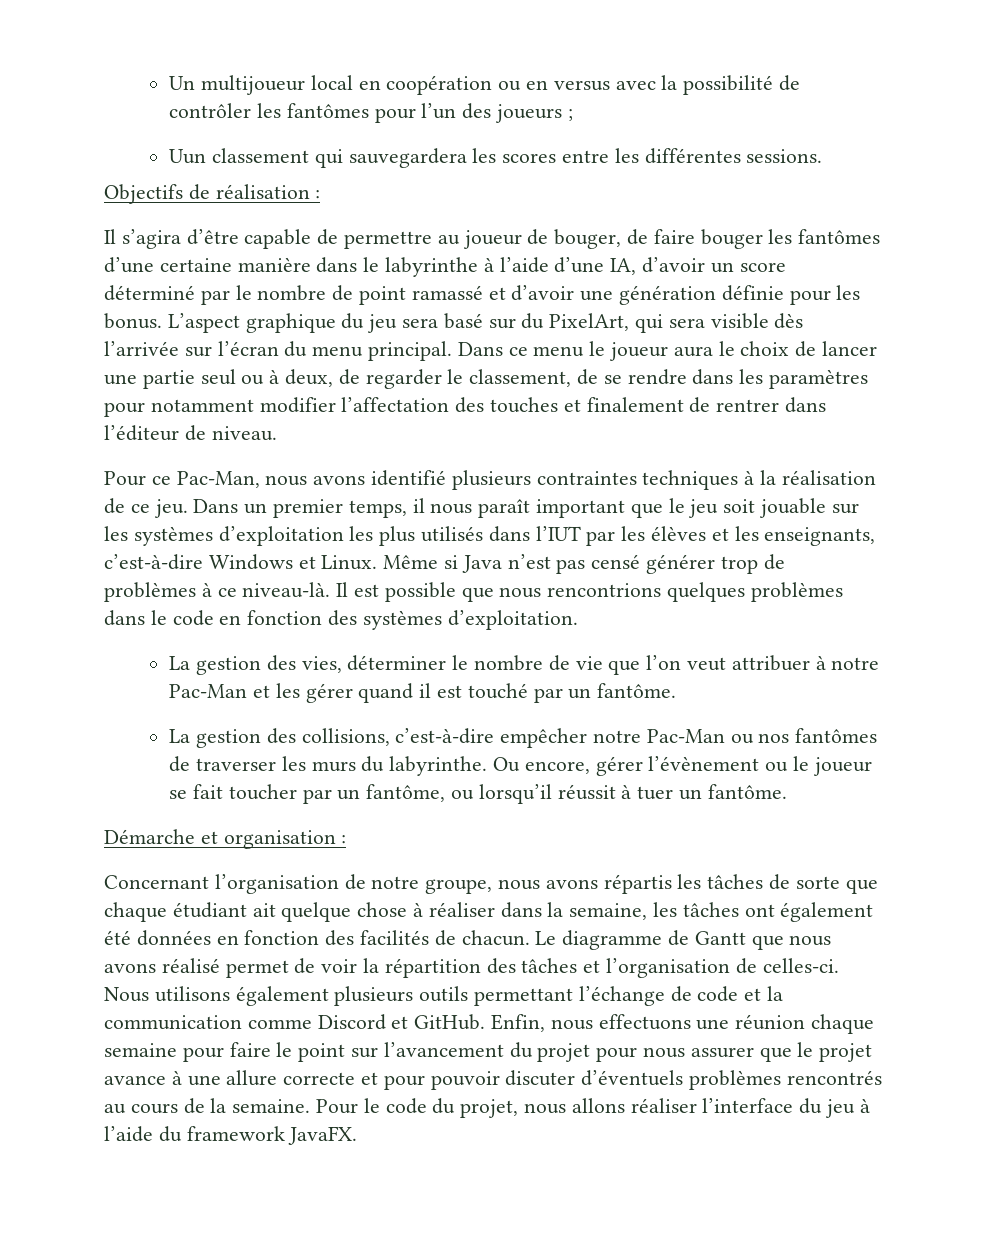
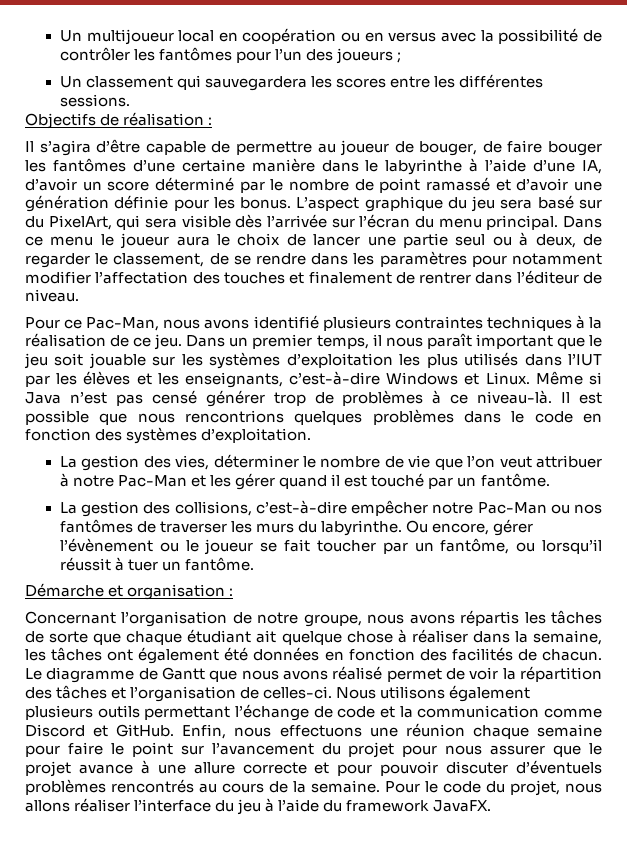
- Uun classement qui sauvegardera les scores entre les différentes sessions.
+ Un classement qui sauvegardera les scores entre les différentes sessions.

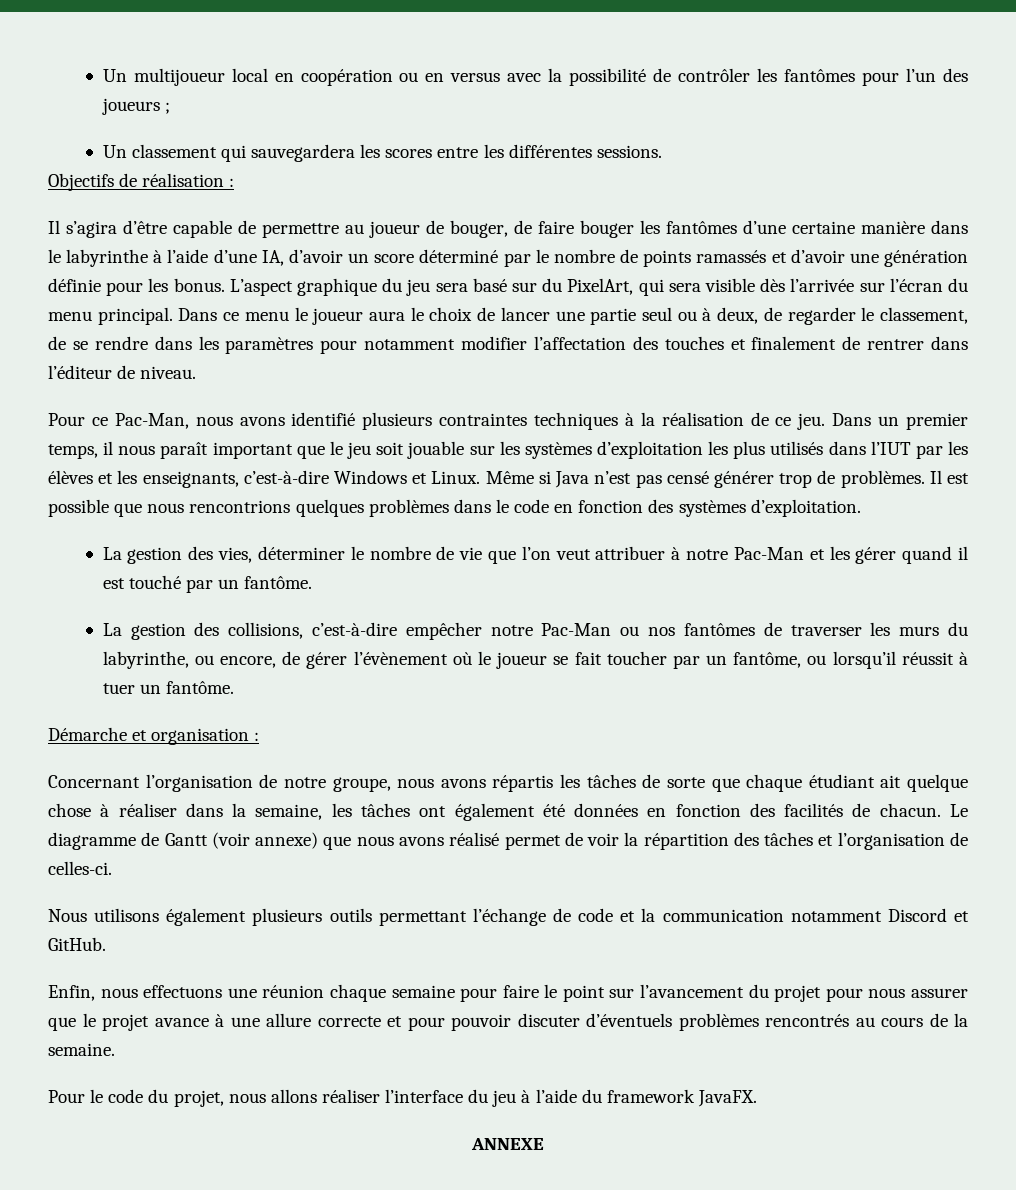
- Il s’agira d’être capable de permettre au joueur de bouger, de faire bouger les fantômes d’une certaine manière dans le labyrinthe à l’aide d’une IA, d’avoir un score déterminé par le nombre de point ramassé et d’avoir une génération définie pour les bonus.
+ Il s’agira d’être capable de permettre au joueur de bouger, de faire bouger les fantômes d’une certaine manière dans le labyrinthe à l’aide d’une IA, d’avoir un score déterminé par le nombre de points ramassés et d’avoir une génération définie pour les bonus.
- Même si Java n’est pas censé générer trop de problèmes à ce niveau-là.
+ Même si Java n’est pas censé générer trop de problèmes.
- La gestion des collisions, c’est-à-dire empêcher notre Pac-Man ou nos fantômes de traverser les murs du labyrinthe. Ou encore, gérer l’évènement ou le joueur se fait toucher par un fantôme, ou lorsqu’il réussit à tuer un fantôme.
+ La gestion des collisions, c’est-à-dire empêcher notre Pac-Man ou nos fantômes de traverser les murs du labyrinthe, ou encore, de gérer l’évènement où le joueur se fait toucher par un fantôme, ou lorsqu’il réussit à tuer un fantôme.
- Le diagramme de Gantt que nous avons réalisé permet de voir la répartition des tâches et l’organisation de celles-ci. Nous utilisons également plusieurs outils permettant l’échange de code et la communication comme Discord et GitHub. Enfin, nous effectuons une réunion chaque semaine pour faire le point sur l’avancement du projet pour nous assurer que le projet avance à une allure correcte et pour pouvoir discuter d’éventuels problèmes rencontrés au cours de la semaine. Pour le code du projet, nous allons réaliser l’interface du jeu à l’aide du framework JavaFX.
+ Le diagramme de Gantt (voir annexe) que nous avons réalisé permet de voir la répartition des tâches et l’organisation de celles-ci.
+ Nous utilisons également plusieurs outils permettant l’échange de code et la communication notamment Discord et GitHub.
+ Enfin, nous effectuons une réunion chaque semaine pour faire le point sur l’avancement du projet pour nous assurer que le projet avance à une allure correcte et pour pouvoir discuter d’éventuels problèmes rencontrés au cours de la semaine.
+ Pour le code du projet, nous allons réaliser l’interface du jeu à l’aide du framework JavaFX.
+ ANNEXE

